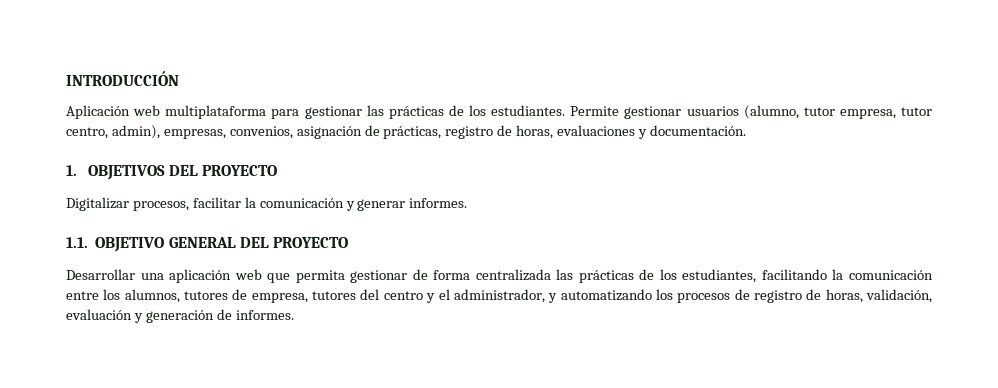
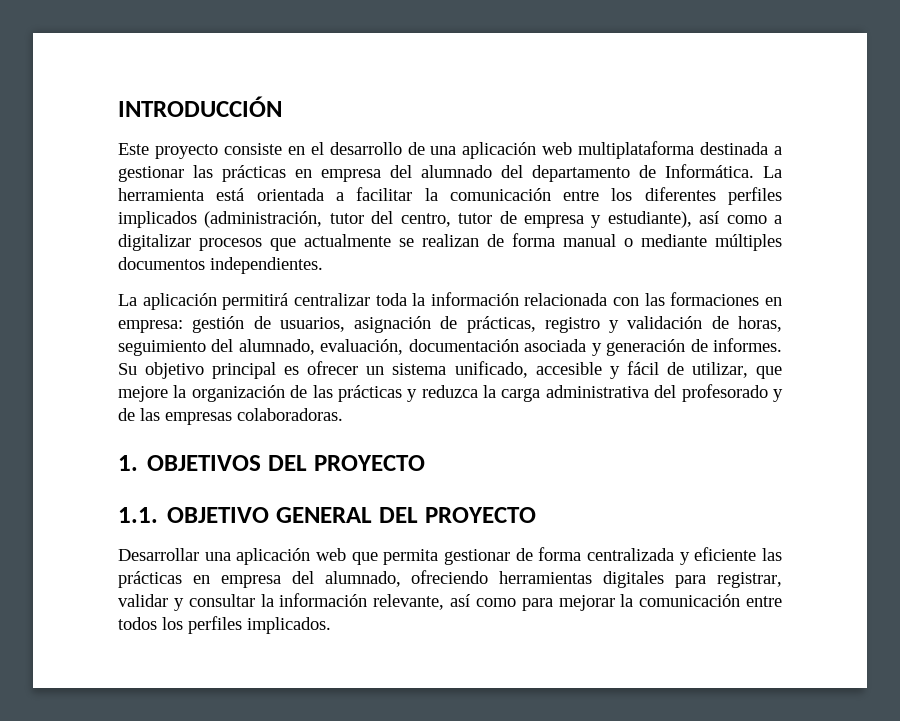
- Aplicación web multiplataforma para gestionar las prácticas de los estudiantes. Permite gestionar usuarios (alumno, tutor empresa, tutor centro, admin), empresas, convenios, asignación de prácticas, registro de horas, evaluaciones y documentación.
+ Este proyecto consiste en el desarrollo de una aplicación web multiplataforma destinada a gestionar las prácticas en empresa del alumnado del departamento de Informática. La herramienta está orientada a facilitar la comunicación entre los diferentes perfiles implicados (administración, tutor del centro, tutor de empresa y estudiante), así como a digitalizar procesos que actualmente se realizan de forma manual o mediante múltiples documentos independientes.
+ La aplicación permitirá centralizar toda la información relacionada con las formaciones en empresa: gestión de usuarios, asignación de prácticas, registro y validación de horas, seguimiento del alumnado, evaluación, documentación asociada y generación de informes. Su objetivo principal es ofrecer un sistema unificado, accesible y fácil de utilizar, que mejore la organización de las prácticas y reduzca la carga administrativa del profesorado y de las empresas colaboradoras.
  1. OBJETIVOS DEL PROYECTO
- Digitalizar procesos, facilitar la comunicación y generar informes.
- Desarrollar una aplicación web que permita gestionar de forma centralizada las prácticas de los estudiantes, facilitando la comunicación entre los alumnos, tutores de empresa, tutores del centro y el administrador, y automatizando los procesos de registro de horas, validación, evaluación y generación de informes.
+ Desarrollar una aplicación web que permita gestionar de forma centralizada y eficiente las prácticas en empresa del alumnado, ofreciendo herramientas digitales para registrar, validar y consultar la información relevante, así como para mejorar la comunicación entre todos los perfiles implicados.

